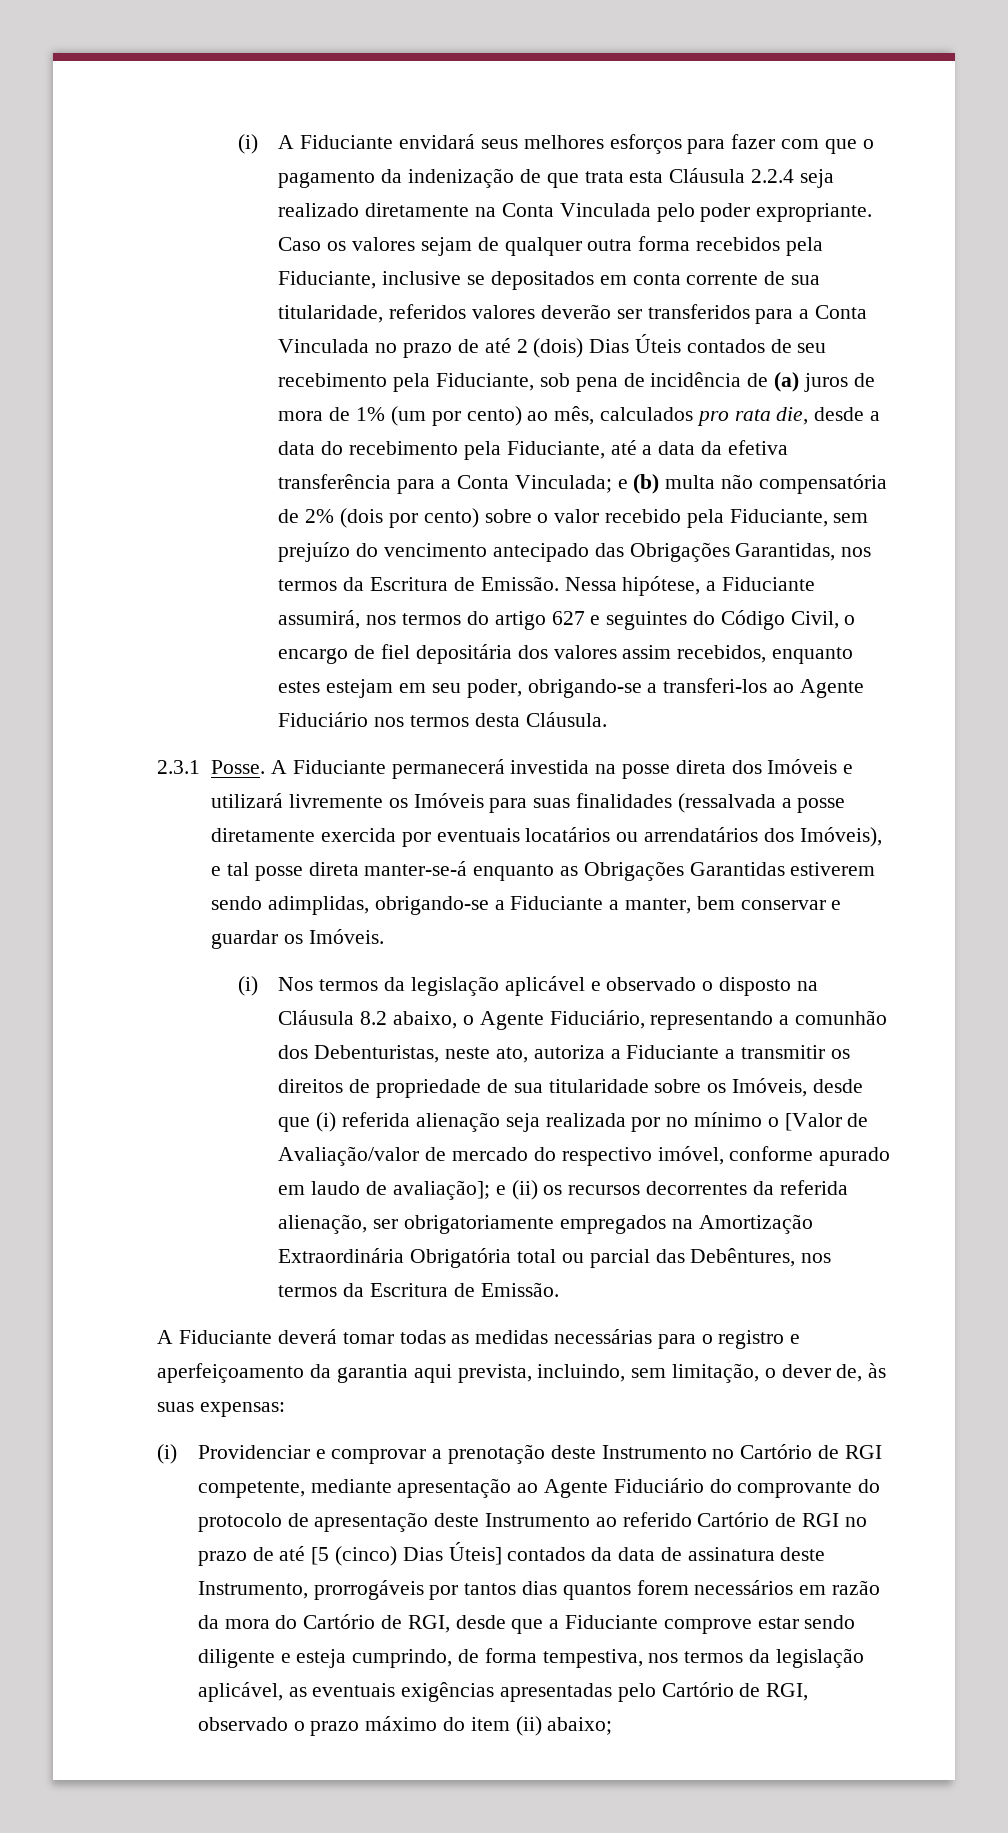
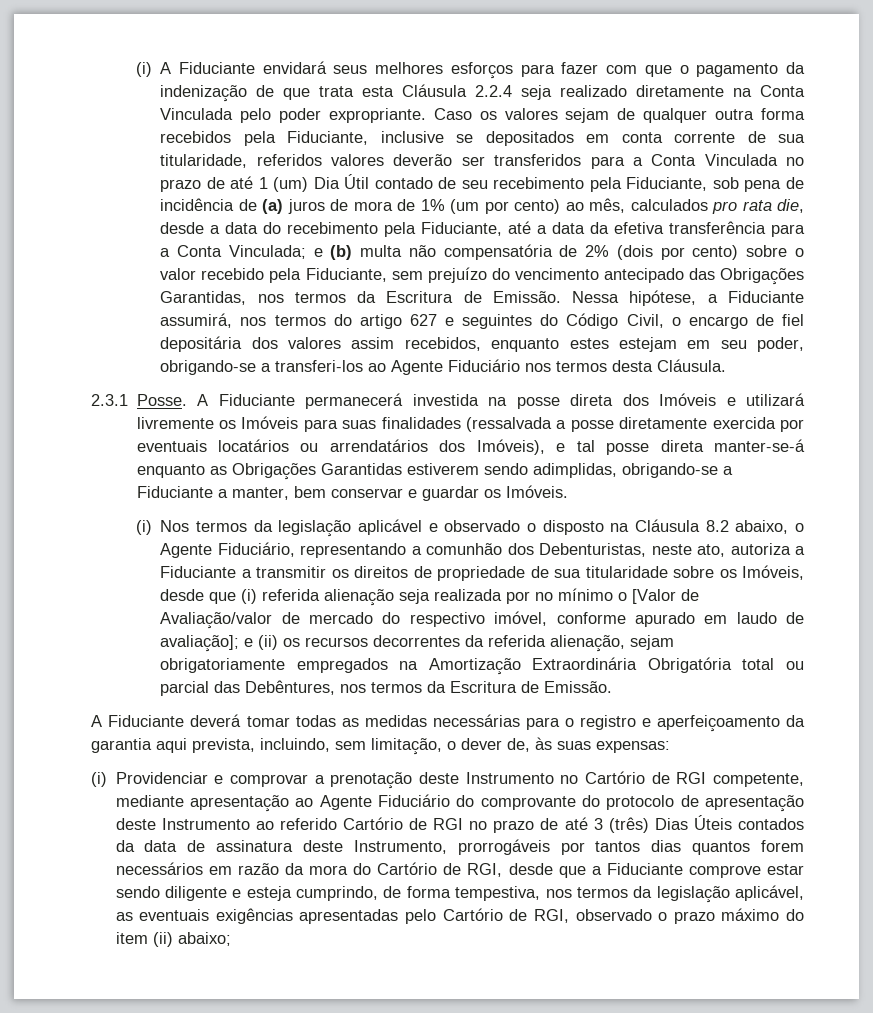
- Caso os valores sejam de qualquer outra forma recebidos pela Fiduciante, inclusive se depositados em conta corrente de sua titularidade, referidos valores deverão ser transferidos para a Conta Vinculada no prazo de até 2 (dois) Dias Úteis contados de seu recebimento pela Fiduciante, sob pena de incidência de (a) juros de mora de 1% (um por cento) ao mês, calculados pro rata die, desde a data do recebimento pela Fiduciante, até a data da efetiva transferência para a Conta Vinculada;
+ Caso os valores sejam de qualquer outra forma recebidos pela Fiduciante, inclusive se depositados em conta corrente de sua titularidade, referidos valores deverão ser transferidos para a Conta Vinculada no prazo de até 1 (um) Dia Útil contado de seu recebimento pela Fiduciante, sob pena de incidência de (a) juros de mora de 1% (um por cento) ao mês, calculados pro rata die, desde a data do recebimento pela Fiduciante, até a data da efetiva transferência para a Conta Vinculada;
- e (ii) os recursos decorrentes da referida alienação, ser obrigatoriamente empregados na Amortização Extraordinária Obrigatória total ou parcial das Debêntures, nos termos da Escritura de Emissão.
+ e (ii) os recursos decorrentes da referida alienação, sejam obrigatoriamente empregados na Amortização Extraordinária Obrigatória total ou parcial das Debêntures, nos termos da Escritura de Emissão.
- (i) Providenciar e comprovar a prenotação deste Instrumento no Cartório de RGI competente, mediante apresentação ao Agente Fiduciário do comprovante do protocolo de apresentação deste Instrumento ao referido Cartório de RGI no prazo de até [5 (cinco) Dias Úteis] contados da data de assinatura deste Instrumento, prorrogáveis por tantos dias quantos forem necessários em razão da mora do Cartório de RGI, desde que a Fiduciante comprove estar sendo diligente e esteja cumprindo, de forma tempestiva, nos termos da legislação aplicável, as eventuais exigências apresentadas pelo Cartório de RGI, observado o prazo máximo do item (ii) abaixo;
+ (i) Providenciar e comprovar a prenotação deste Instrumento no Cartório de RGI competente, mediante apresentação ao Agente Fiduciário do comprovante do protocolo de apresentação deste Instrumento ao referido Cartório de RGI no prazo de até 3 (três) Dias Úteis contados da data de assinatura deste Instrumento, prorrogáveis por tantos dias quantos forem necessários em razão da mora do Cartório de RGI, desde que a Fiduciante comprove estar sendo diligente e esteja cumprindo, de forma tempestiva, nos termos da legislação aplicável, as eventuais exigências apresentadas pelo Cartório de RGI, observado o prazo máximo do item (ii) abaixo;

